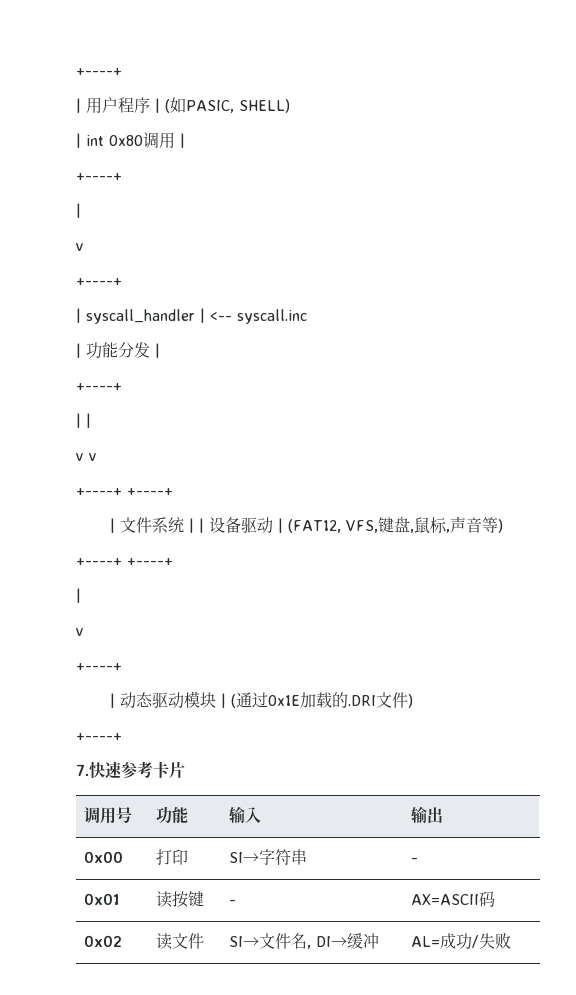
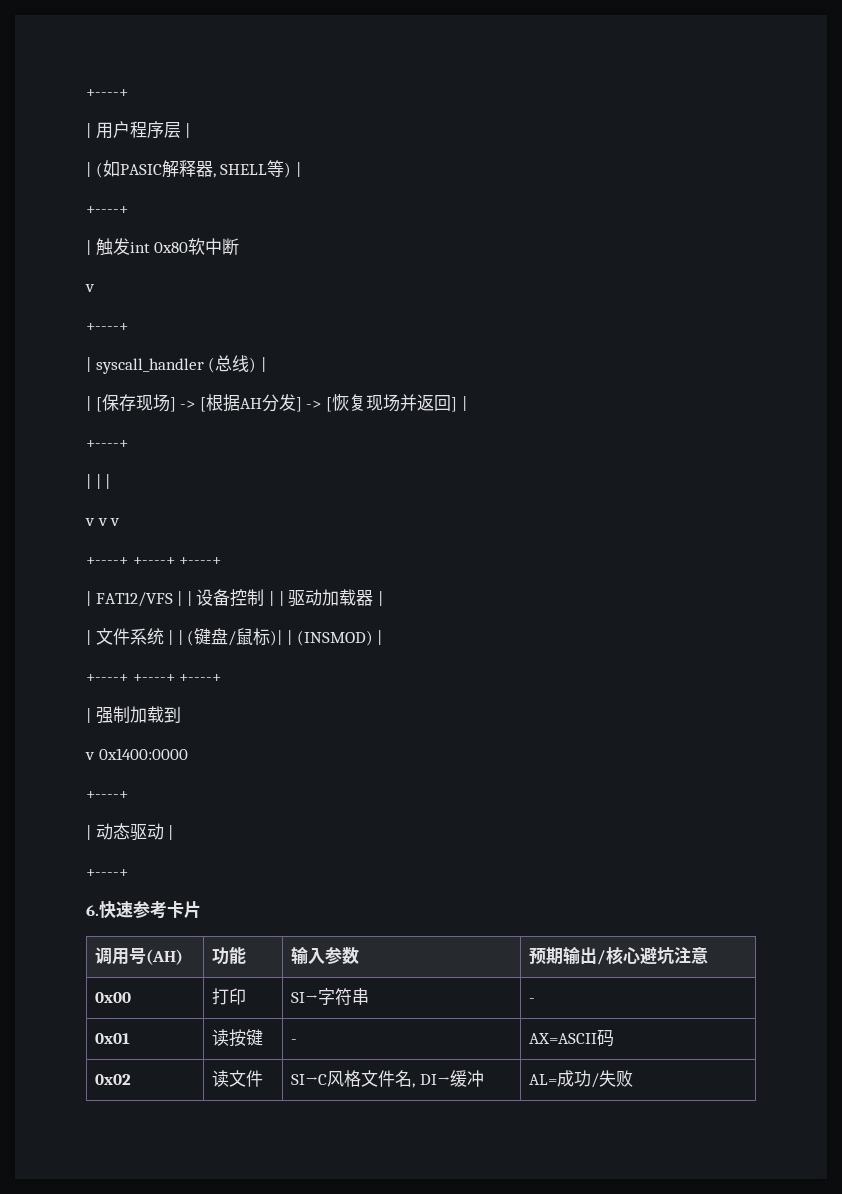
- | 用户程序 | (如PASIC, SHELL)
- | int 0x80调用 |
+ | 用户程序层 |
+ | (如PASIC解释器, SHELL等) |
  +----+
- |
+ | 触发int 0x80软中断
- | syscall_handler | <-- syscall.inc
- | 功能分发 |
+ | syscall_handler (总线) |
+ | [保存现场] -> [根据AH分发] -> [恢复现场并返回] |
  +----+
- | |
- v v
- +----+ +----+
+ | | |
+ v v v
+ +----+ +----+ +----+
+ | FAT12/VFS | | 设备控制 | | 驱动加载器 |
- | 文件系统 | | 设备驱动 | (FAT12, VFS,键盘,鼠标,声音等)
- +----+ +----+
- |
- v
+ | 文件系统 | | (键盘/鼠标)| | (INSMOD) |
+ +----+ +----+ +----+
+ | 强制加载到
+ v 0x1400:0000
- | 动态驱动模块 | (通过0x1E加载的.DRI文件)
+ | 动态驱动 |
  +----+
- 7.快速参考卡片
+ 6.快速参考卡片
- 调用号 | 功能 | 输入 | 输出
+ 调用号(AH) | 功能 | 输入参数 | 预期输出/核心避坑注意
- 0x02 | 读文件 | SI→文件名, DI→缓冲 | AL=成功/失败
+ 0x02 | 读文件 | SI→C风格文件名, DI→缓冲 | AL=成功/失败

